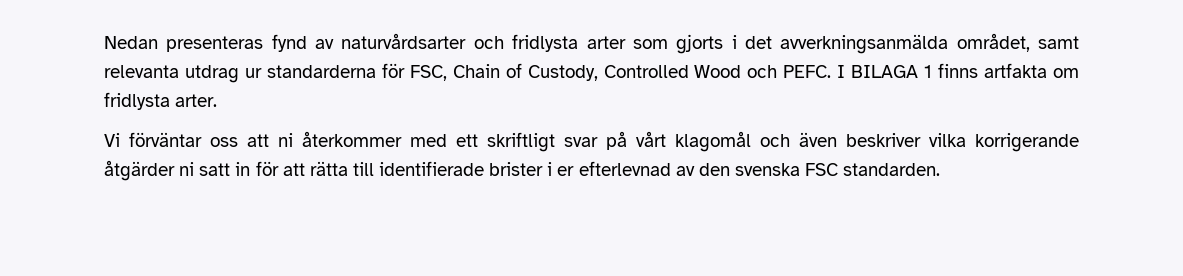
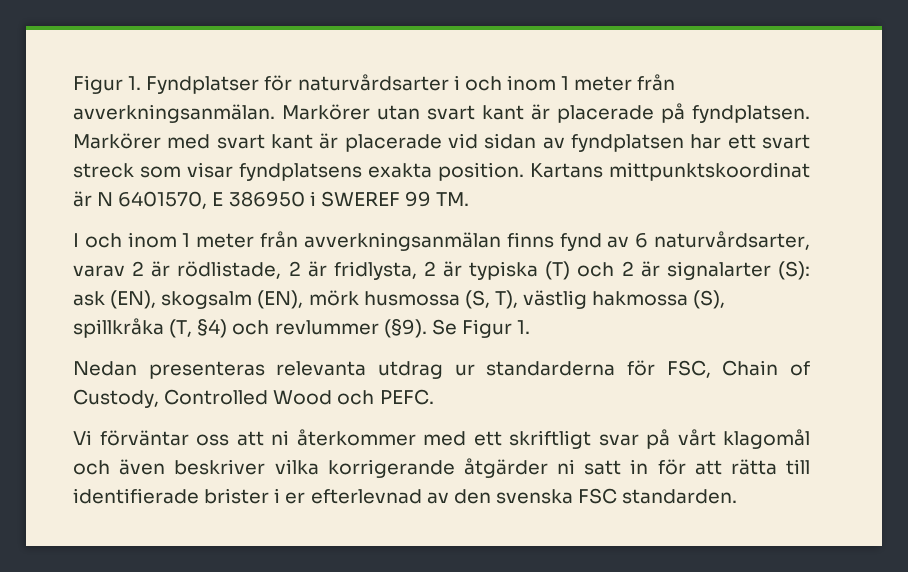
- Nedan presenteras fynd av naturvårdsarter och fridlysta arter som gjorts i det avverkningsanmälda området, samt relevanta utdrag ur standarderna för FSC, Chain of Custody, Controlled Wood och PEFC. I BILAGA 1 finns artfakta om fridlysta arter.
+ Figur 1. Fyndplatser för naturvårdsarter i och inom 1 meter från avverkningsanmälan. Markörer utan svart kant är placerade på fyndplatsen. Markörer med svart kant är placerade vid sidan av fyndplatsen har ett svart streck som visar fyndplatsens exakta position. Kartans mittpunktskoordinat är N 6401570, E 386950 i SWEREF 99 TM.
+ I och inom 1 meter från avverkningsanmälan finns fynd av 6 naturvårdsarter, varav 2 är rödlistade, 2 är fridlysta, 2 är typiska (T) och 2 är signalarter (S): ask (EN), skogsalm (EN), mörk husmossa (S, T), västlig hakmossa (S), spillkråka (T, §4) och revlummer (§9). Se Figur 1.
+ Nedan presenteras relevanta utdrag ur standarderna för FSC, Chain of Custody, Controlled Wood och PEFC.

